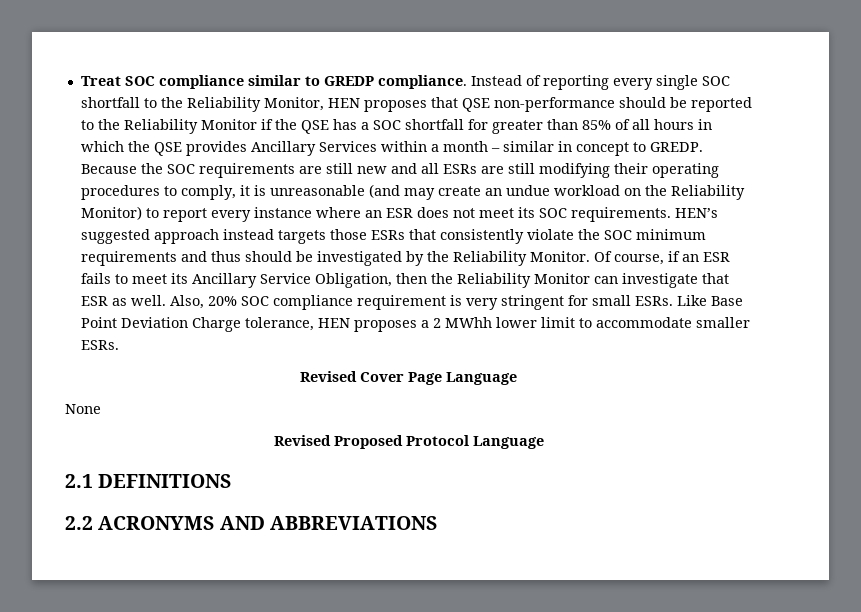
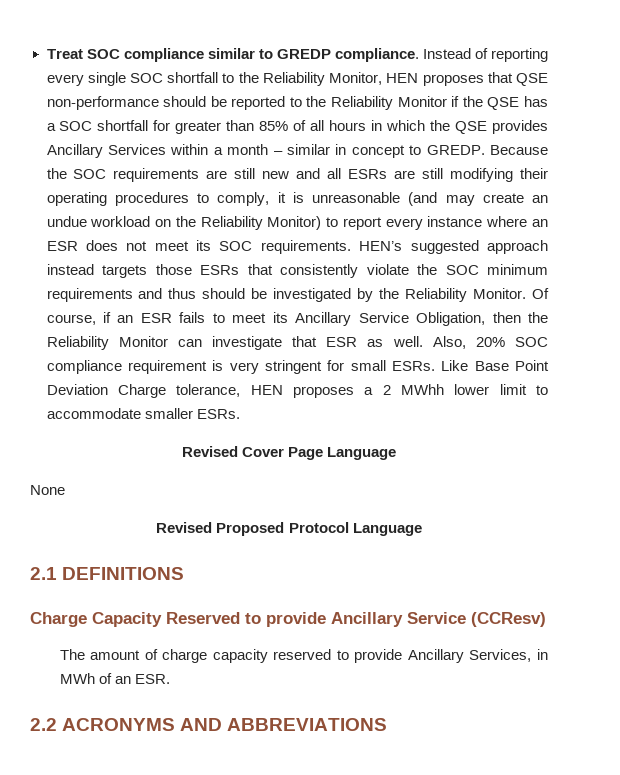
+ Charge Capacity Reserved to provide Ancillary Service (CCResv)
+ The amount of charge capacity reserved to provide Ancillary Services, in MWh of an ESR.

